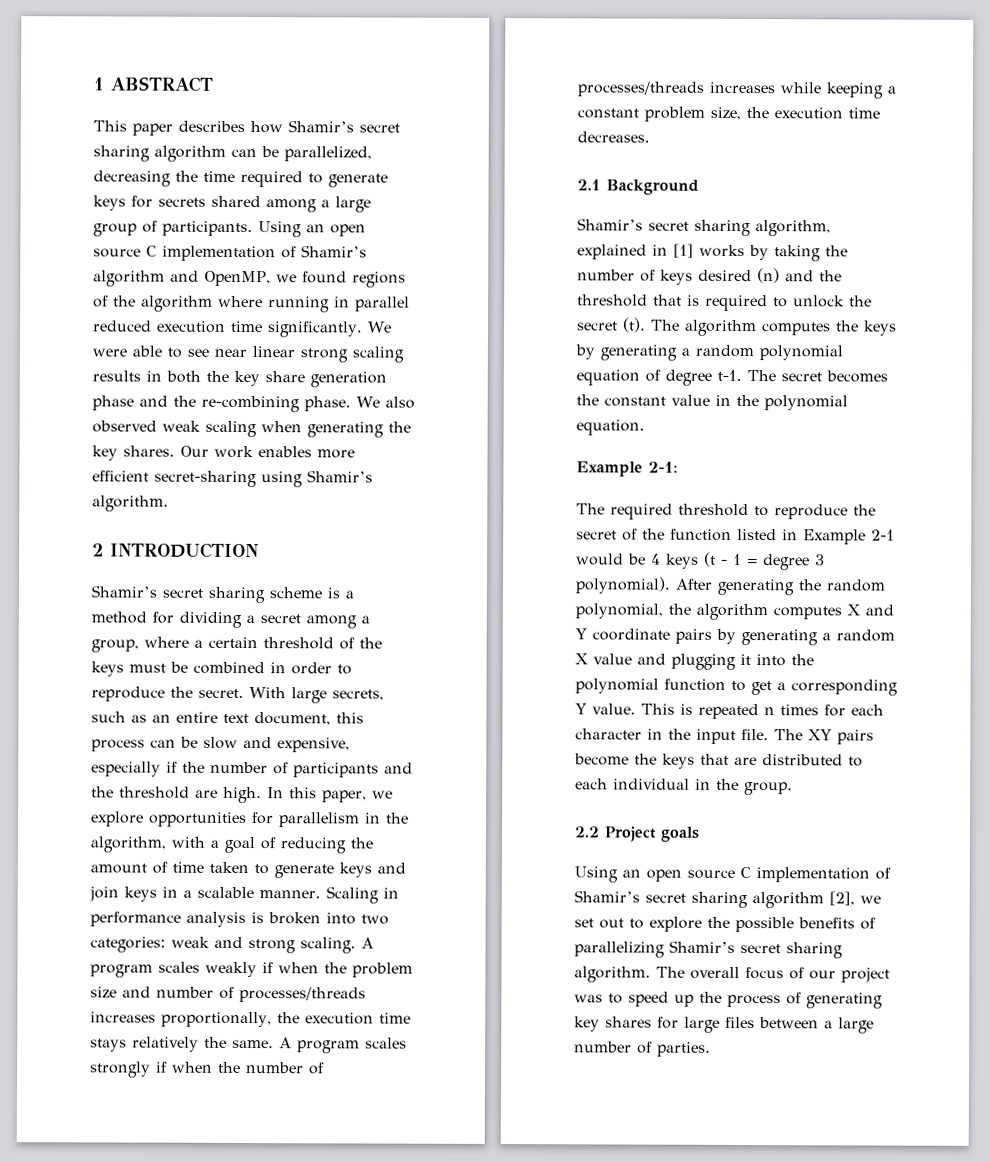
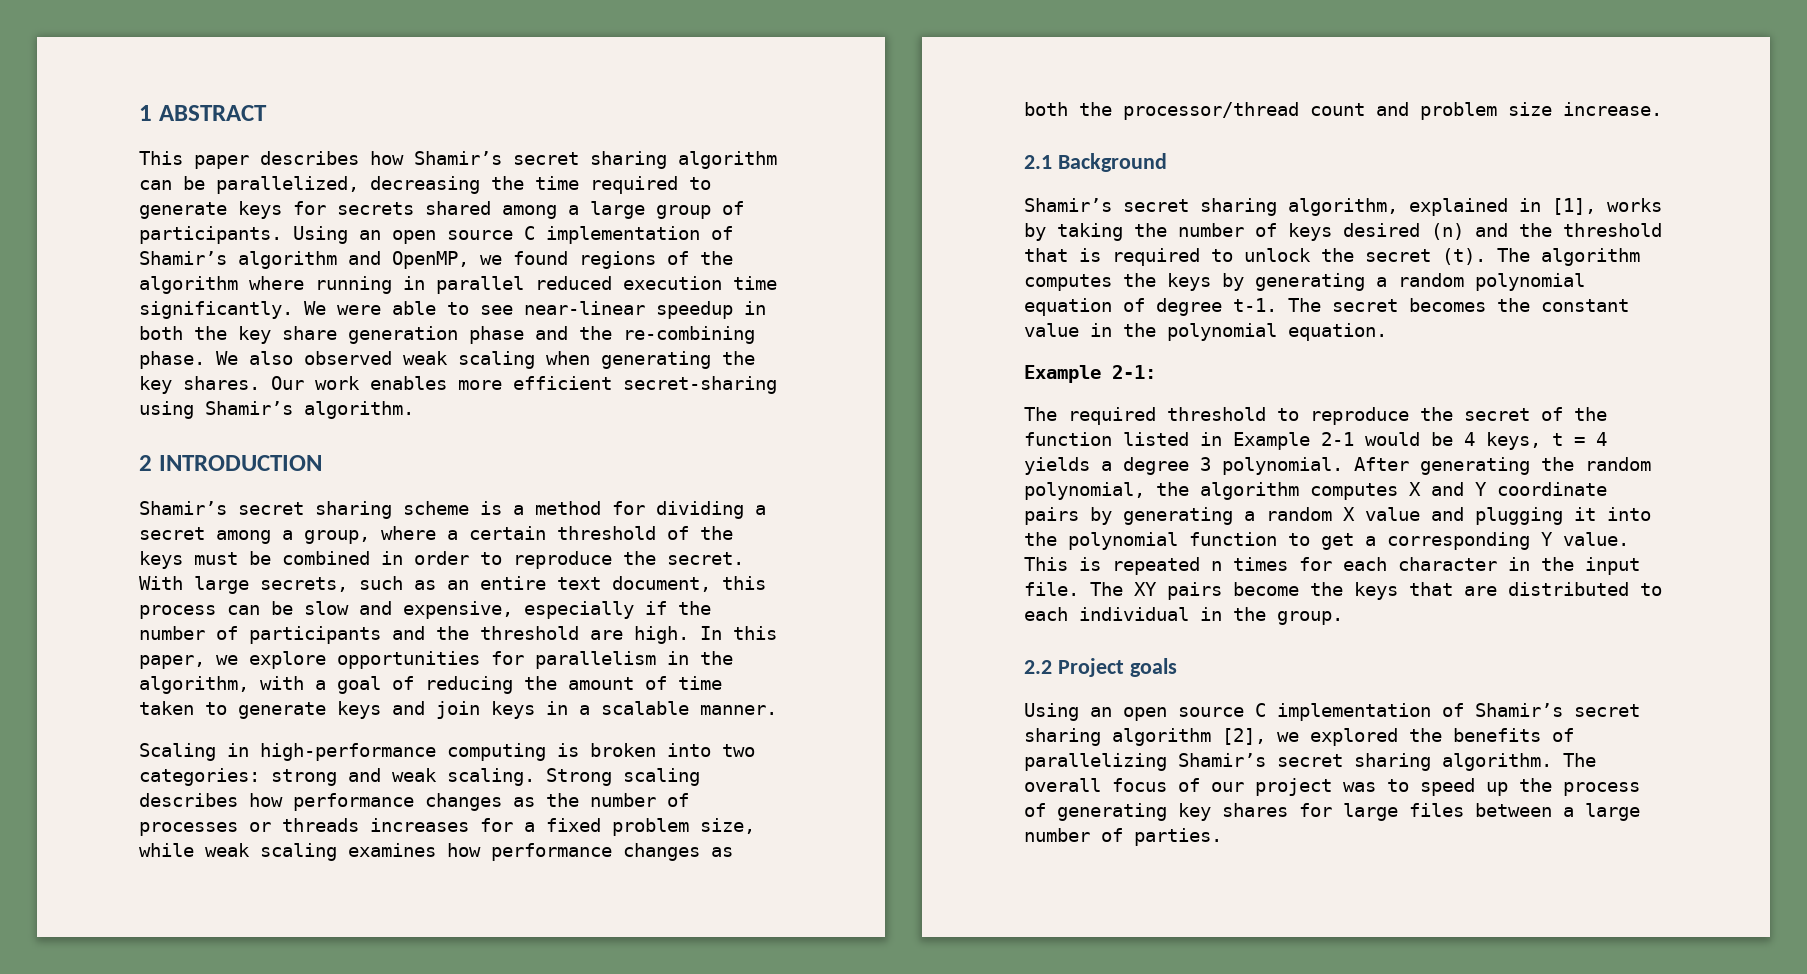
- We were able to see near linear strong scaling results in both the key share generation phase and the re-combining phase.
+ We were able to see near-linear speedup in both the key share generation phase and the re-combining phase.
- In this paper, we explore opportunities for parallelism in the algorithm, with a goal of reducing the amount of time taken to generate keys and join keys in a scalable manner. Scaling in performance analysis is broken into two categories: weak and strong scaling. A program scales weakly if when the problem size and number of processes/threads increases proportionally, the execution time stays relatively the same. A program scales strongly if when the number of processes/threads increases while keeping a constant problem size, the execution time decreases.
+ In this paper, we explore opportunities for parallelism in the algorithm, with a goal of reducing the amount of time taken to generate keys and join keys in a scalable manner.
+ Scaling in high-performance computing is broken into two categories: strong and weak scaling. Strong scaling describes how performance changes as the number of processes or threads increases for a fixed problem size, while weak scaling examines how performance changes as both the processor/thread count and problem size increase.
- Shamir’s secret sharing algorithm, explained in [1] works by taking the number of keys desired (n) and the threshold that is required to unlock the secret (t).
+ Shamir’s secret sharing algorithm, explained in [1], works by taking the number of keys desired (n) and the threshold that is required to unlock the secret (t).
- The required threshold to reproduce the secret of the function listed in Example 2-1 would be 4 keys (t - 1 = degree 3 polynomial).
+ The required threshold to reproduce the secret of the function listed in Example 2-1 would be 4 keys, t = 4 yields a degree 3 polynomial.
- Using an open source C implementation of Shamir’s secret sharing algorithm [2], we set out to explore the possible benefits of parallelizing Shamir’s secret sharing algorithm.
+ Using an open source C implementation of Shamir’s secret sharing algorithm [2], we explored the benefits of parallelizing Shamir’s secret sharing algorithm.

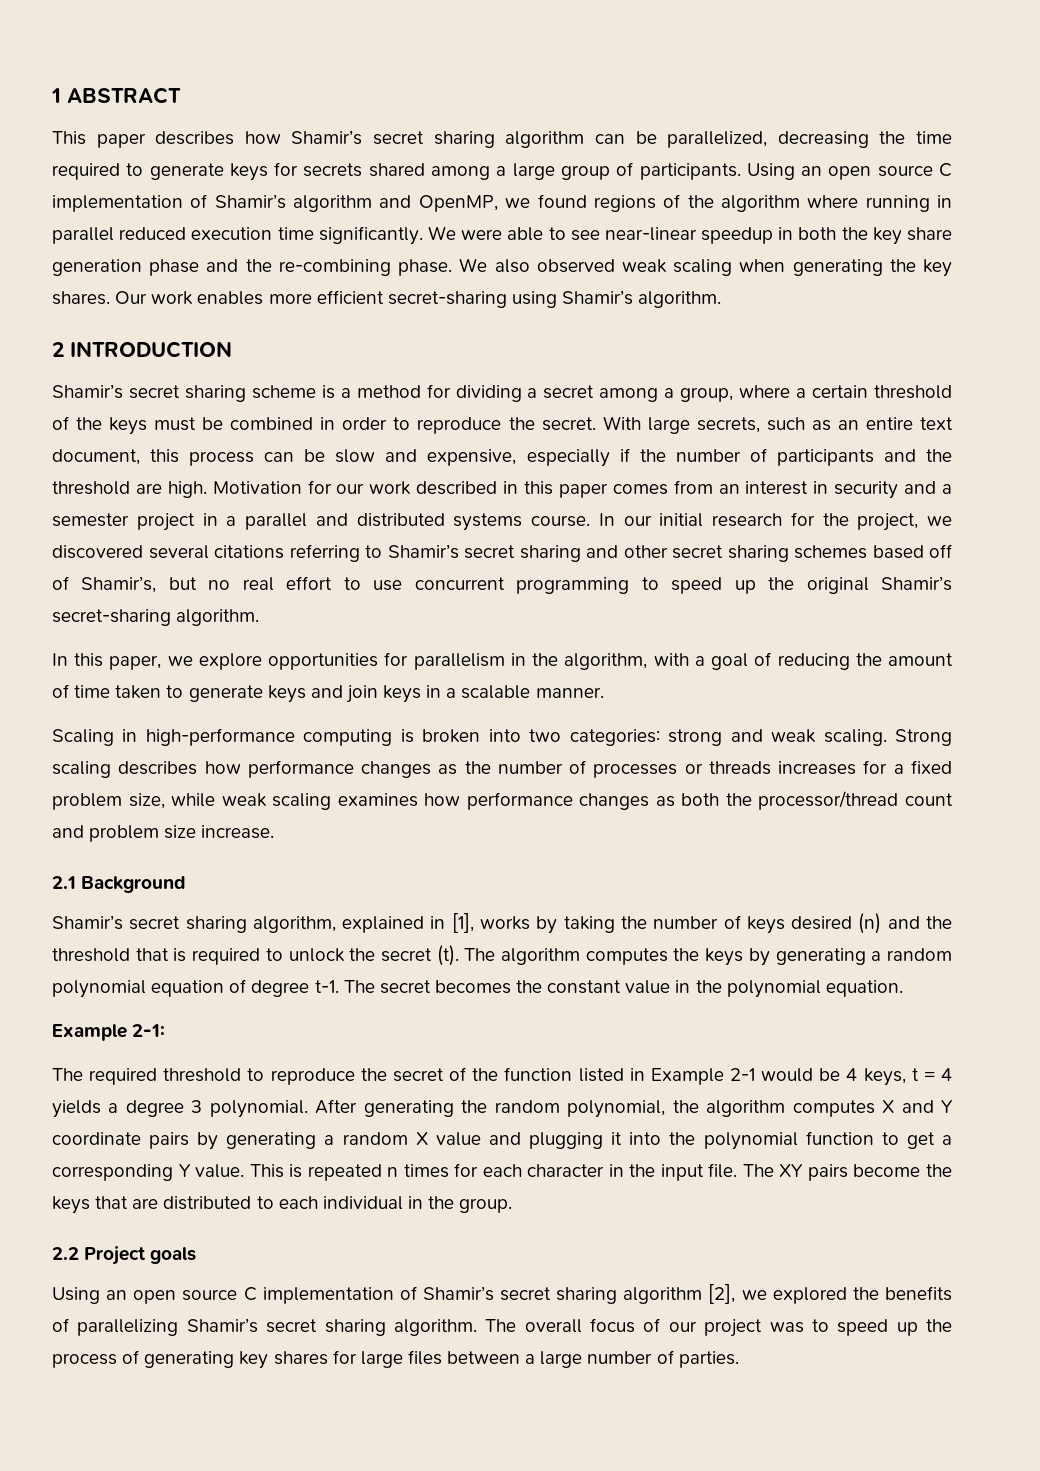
- With large secrets, such as an entire text document, this process can be slow and expensive, especially if the number of participants and the threshold are high. In this paper, we explore opportunities for parallelism in the algorithm, with a goal of reducing the amount of time taken to generate keys and join keys in a scalable manner.
+ With large secrets, such as an entire text document, this process can be slow and expensive, especially if the number of participants and the threshold are high. Motivation for our work described in this paper comes from an interest in security and a semester project in a parallel and distributed systems course. In our initial research for the project, we discovered several citations referring to Shamir’s secret sharing and other secret sharing schemes based off of Shamir’s, but no real effort to use concurrent programming to speed up the original Shamir’s secret-sharing algorithm.
+ In this paper, we explore opportunities for parallelism in the algorithm, with a goal of reducing the amount of time taken to generate keys and join keys in a scalable manner.

